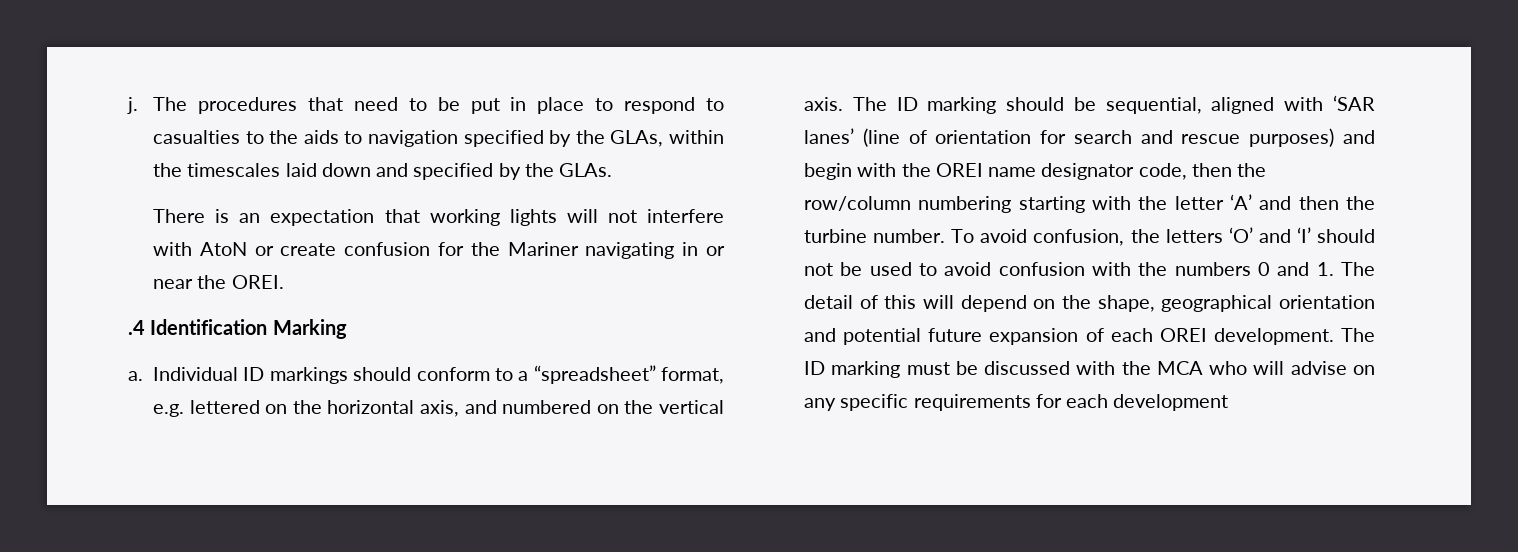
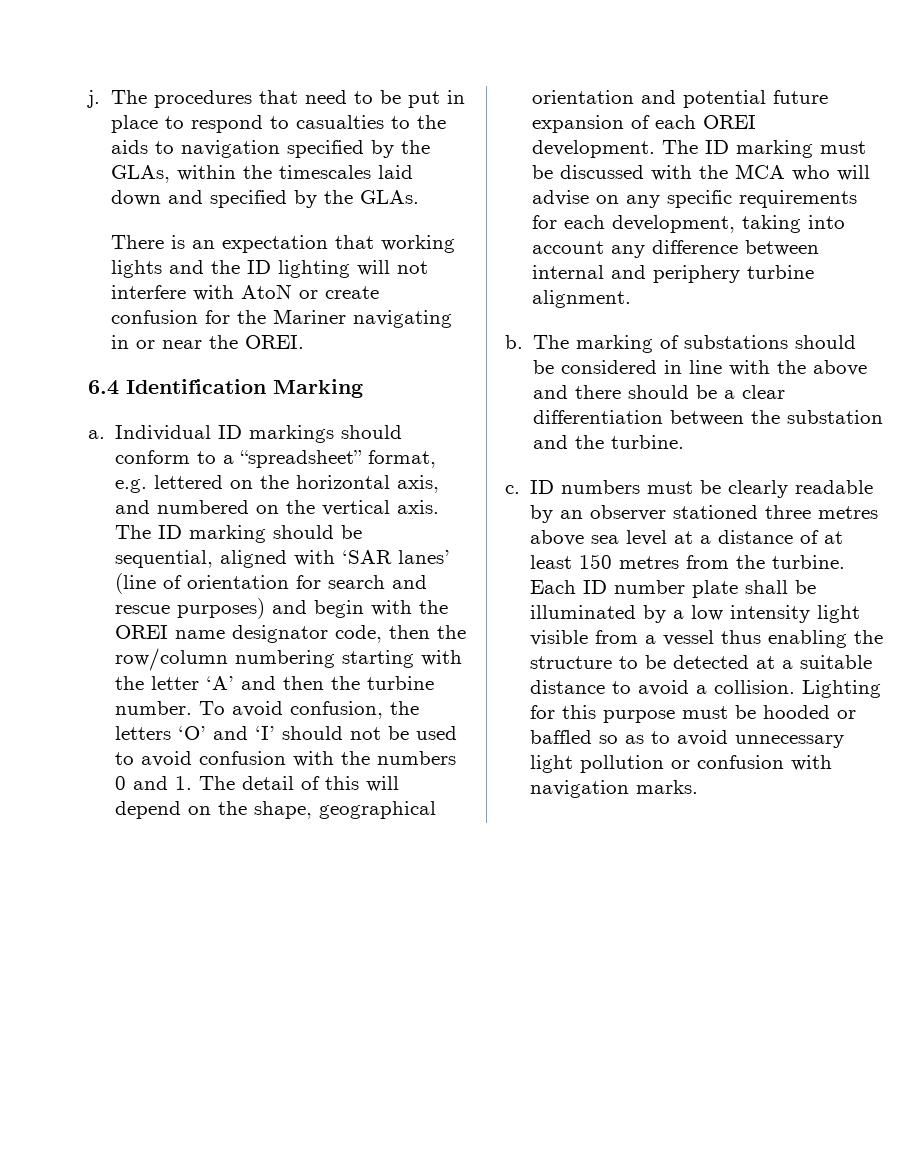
- There is an expectation that working lights will not interfere with AtoN or create confusion for the Mariner navigating in or near the OREI.
+ There is an expectation that working lights and the ID lighting will not interfere with AtoN or create confusion for the Mariner navigating in or near the OREI.
- .4 Identification Marking
+ 6.4 Identification Marking
- The ID marking must be discussed with the MCA who will advise on any specific requirements for each development
+ The ID marking must be discussed with the MCA who will advise on any specific requirements for each development, taking into account any difference between internal and periphery turbine alignment.
+ b. The marking of substations should be considered in line with the above and there should be a clear differentiation between the substation and the turbine.
+ c. ID numbers must be clearly readable by an observer stationed three metres above sea level at a distance of at least 150 metres from the turbine. Each ID number plate shall be illuminated by a low intensity light visible from a vessel thus enabling the structure to be detected at a suitable distance to avoid a collision. Lighting for this purpose must be hooded or baffled so as to avoid unnecessary light pollution or confusion with navigation marks.

